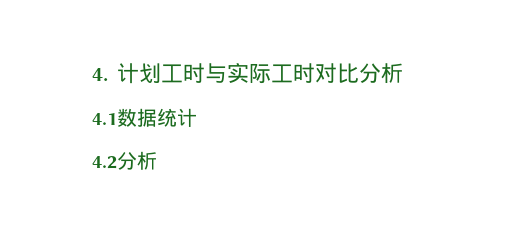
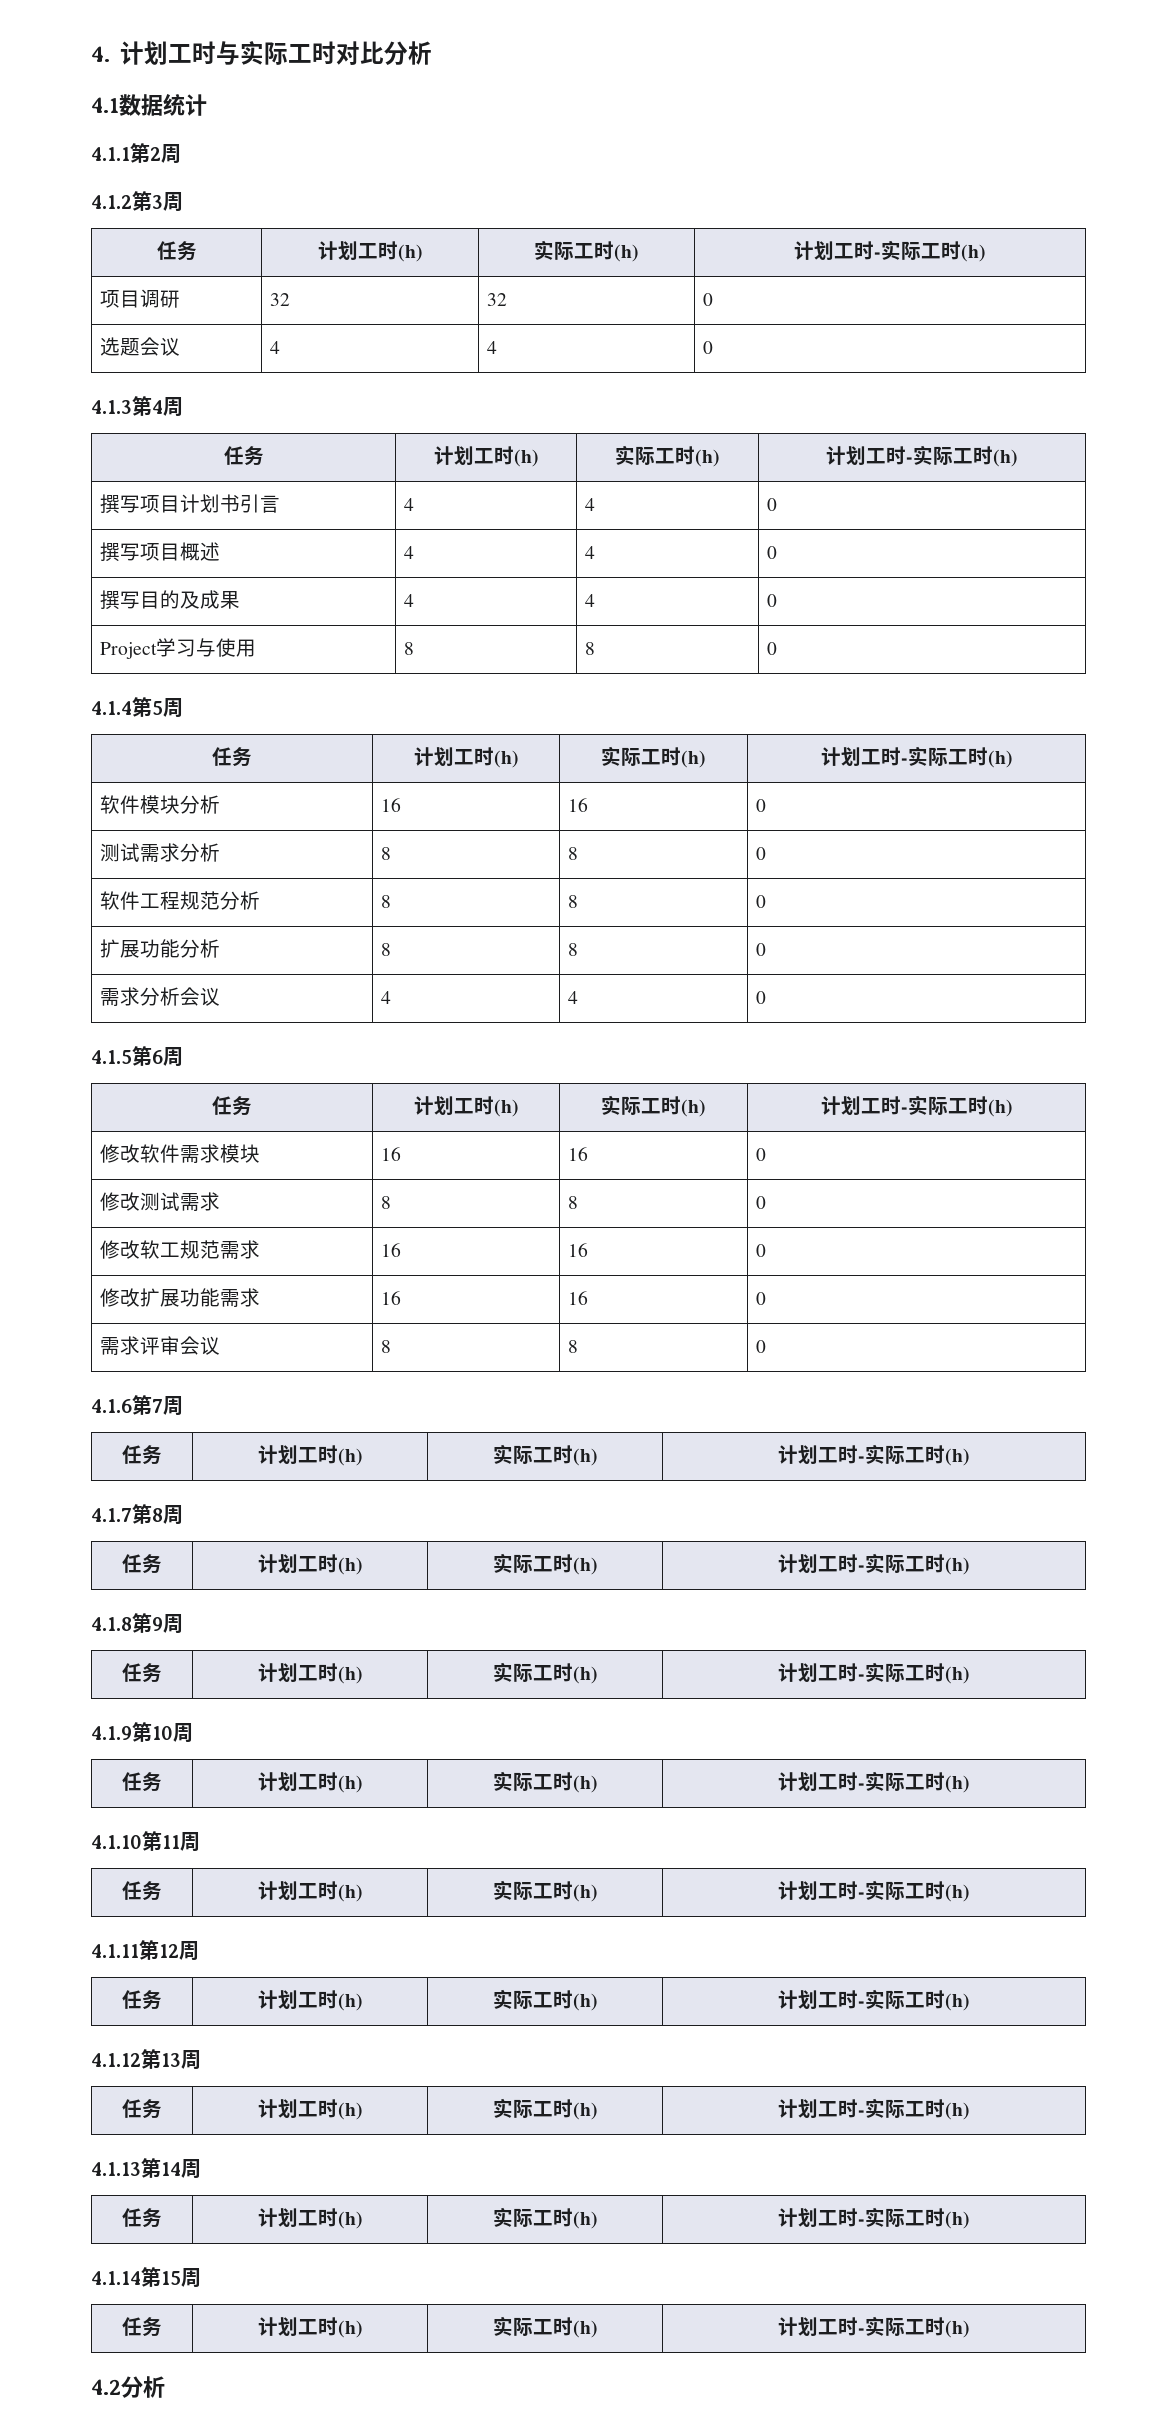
+ 4.1.1第2周
+ 4.1.2第3周
+ 任务 | 计划工时(h) | 实际工时(h) | 计划工时-实际工时(h)
+ 项目调研 | 32 | 32 | 0
+ 选题会议 | 4 | 4 | 0
+ 4.1.3第4周
+ 任务 | 计划工时(h) | 实际工时(h) | 计划工时-实际工时(h)
+ 撰写项目计划书引言 | 4 | 4 | 0
+ 撰写项目概述 | 4 | 4 | 0
+ 撰写目的及成果 | 4 | 4 | 0
+ Project学习与使用 | 8 | 8 | 0
+ 4.1.4第5周
+ 任务 | 计划工时(h) | 实际工时(h) | 计划工时-实际工时(h)
+ 软件模块分析 | 16 | 16 | 0
+ 测试需求分析 | 8 | 8 | 0
+ 软件工程规范分析 | 8 | 8 | 0
+ 扩展功能分析 | 8 | 8 | 0
+ 需求分析会议 | 4 | 4 | 0
+ 4.1.5第6周
+ 任务 | 计划工时(h) | 实际工时(h) | 计划工时-实际工时(h)
+ 修改软件需求模块 | 16 | 16 | 0
+ 修改测试需求 | 8 | 8 | 0
+ 修改软工规范需求 | 16 | 16 | 0
+ 修改扩展功能需求 | 16 | 16 | 0
+ 需求评审会议 | 8 | 8 | 0
+ 4.1.6第7周
+ 任务 | 计划工时(h) | 实际工时(h) | 计划工时-实际工时(h)
+ 4.1.7第8周
+ 任务 | 计划工时(h) | 实际工时(h) | 计划工时-实际工时(h)
+ 4.1.8第9周
+ 任务 | 计划工时(h) | 实际工时(h) | 计划工时-实际工时(h)
+ 4.1.9第10周
+ 任务 | 计划工时(h) | 实际工时(h) | 计划工时-实际工时(h)
+ 4.1.10第11周
+ 任务 | 计划工时(h) | 实际工时(h) | 计划工时-实际工时(h)
+ 4.1.11第12周
+ 任务 | 计划工时(h) | 实际工时(h) | 计划工时-实际工时(h)
+ 4.1.12第13周
+ 任务 | 计划工时(h) | 实际工时(h) | 计划工时-实际工时(h)
+ 4.1.13第14周
+ 任务 | 计划工时(h) | 实际工时(h) | 计划工时-实际工时(h)
+ 4.1.14第15周
+ 任务 | 计划工时(h) | 实际工时(h) | 计划工时-实际工时(h)

